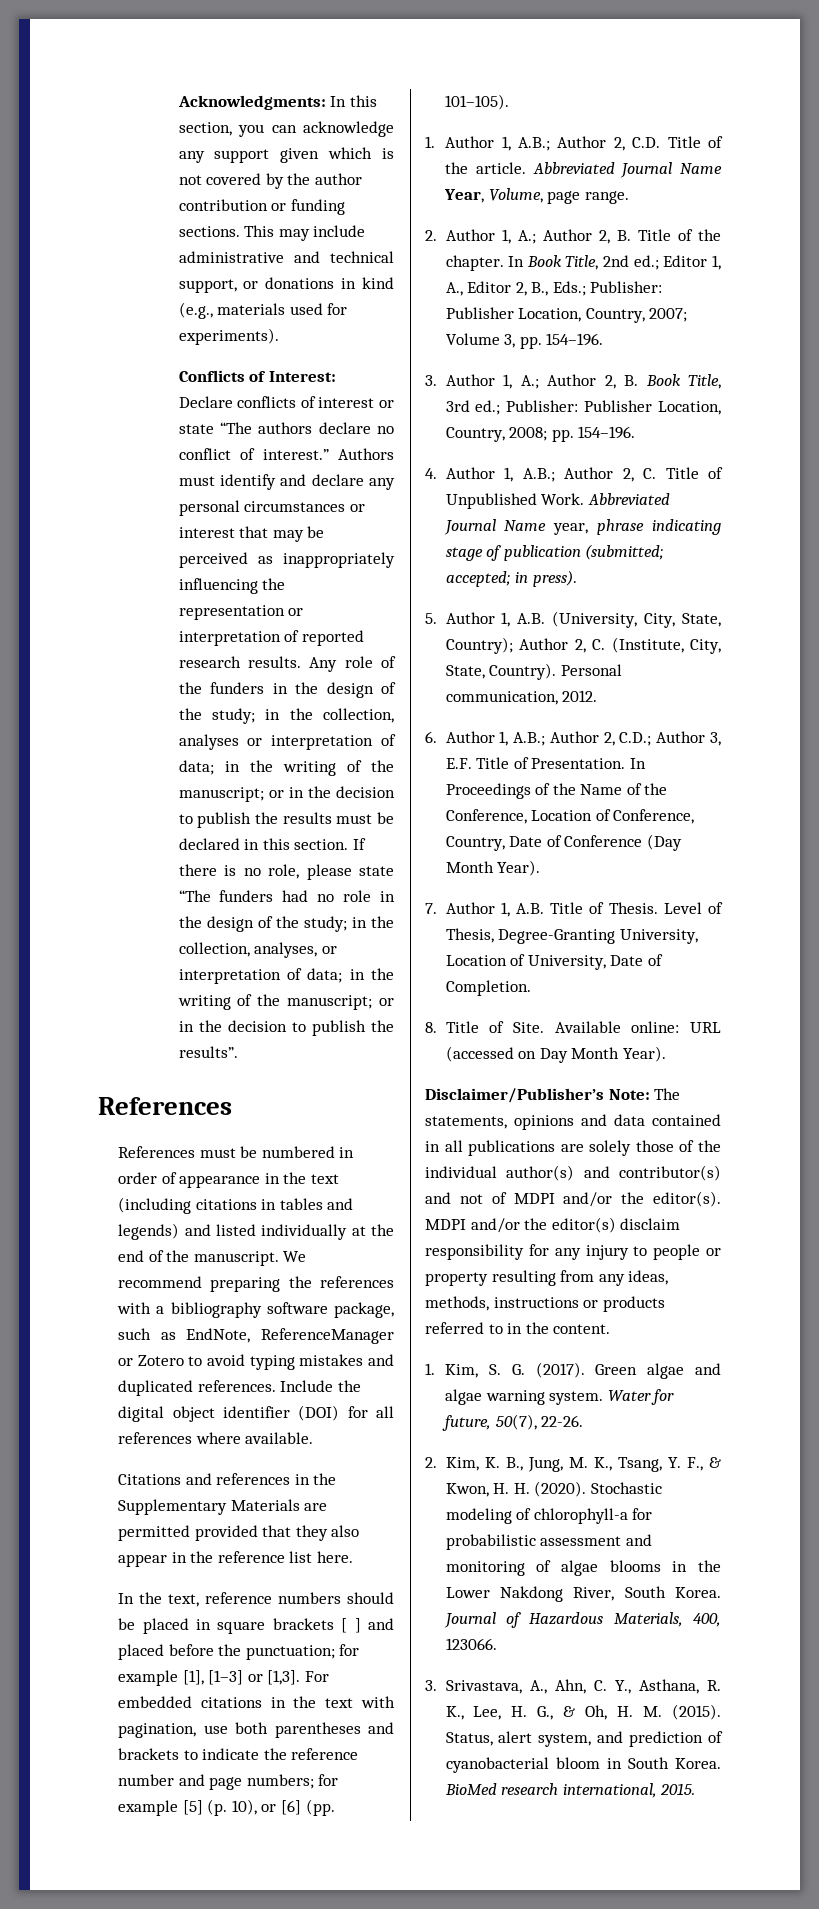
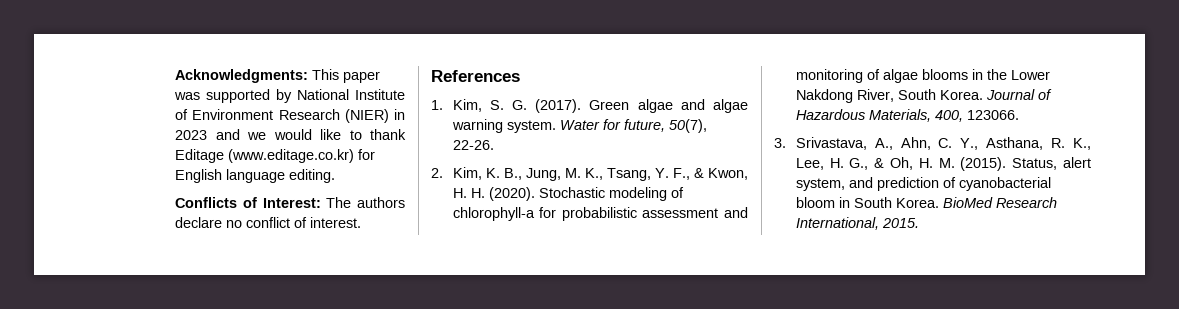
- Acknowledgments: In this section, you can acknowledge any support given which is not covered by the author contribution or funding sections. This may include administrative and technical support, or donations in kind (e.g., materials used for experiments).
- Conflicts of Interest: Declare conflicts of interest or state “The authors declare no conflict of interest.” Authors must identify and declare any personal circumstances or interest that may be perceived as inappropriately influencing the representation or interpretation of reported research results. Any role of the funders in the design of the study; in the collection, analyses or interpretation of data; in the writing of the manuscript; or in the decision to publish the results must be declared in this section. If there is no role, please state “The funders had no role in the design of the study; in the collection, analyses, or interpretation of data; in the writing of the manuscript; or in the decision to publish the results”.
+ Acknowledgments: This paper was supported by National Institute of Environment Research (NIER) in 2023 and we would like to thank Editage (www.editage.co.kr) for English language editing.
+ Conflicts of Interest: The authors declare no conflict of interest.
  References
- References must be numbered in order of appearance in the text (including citations in tables and legends) and listed individually at the end of the manuscript. We recommend preparing the references with a bibliography software package, such as EndNote, ReferenceManager or Zotero to avoid typing mistakes and duplicated references. Include the digital object identifier (DOI) for all references where available.
- Citations and references in the Supplementary Materials are permitted provided that they also appear in the reference list here.
- In the text, reference numbers should be placed in square brackets [ ] and placed before the punctuation; for example [1], [1–3] or [1,3]. For embedded citations in the text with pagination, use both parentheses and brackets to indicate the reference number and page numbers; for example [5] (p. 10), or [6] (pp. 101–105).
- 1. Author 1, A.B.; Author 2, C.D. Title of the article. Abbreviated Journal Name Year, Volume, page range.
- 2. Author 1, A.; Author 2, B. Title of the chapter. In Book Title, 2nd ed.; Editor 1, A., Editor 2, B., Eds.; Publisher: Publisher Location, Country, 2007; Volume 3, pp. 154–196.
- 3. Author 1, A.; Author 2, B. Book Title, 3rd ed.; Publisher: Publisher Location, Country, 2008; pp. 154–196.
- 4. Author 1, A.B.; Author 2, C. Title of Unpublished Work. Abbreviated Journal Name year, phrase indicating stage of publication (submitted; accepted; in press).
- 5. Author 1, A.B. (University, City, State, Country); Author 2, C. (Institute, City, State, Country). Personal communication, 2012.
- 6. Author 1, A.B.; Author 2, C.D.; Author 3, E.F. Title of Presentation. In Proceedings of the Name of the Conference, Location of Conference, Country, Date of Conference (Day Month Year).
- 7. Author 1, A.B. Title of Thesis. Level of Thesis, Degree-Granting University, Location of University, Date of Completion.
- 8. Title of Site. Available online: URL (accessed on Day Month Year).
- Disclaimer/Publisher’s Note: The statements, opinions and data contained in all publications are solely those of the individual author(s) and contributor(s) and not of MDPI and/or the editor(s). MDPI and/or the editor(s) disclaim responsibility for any injury to people or property resulting from any ideas, methods, instructions or products referred to in the content.
- BioMed research international, 2015.
+ BioMed Research International, 2015.

